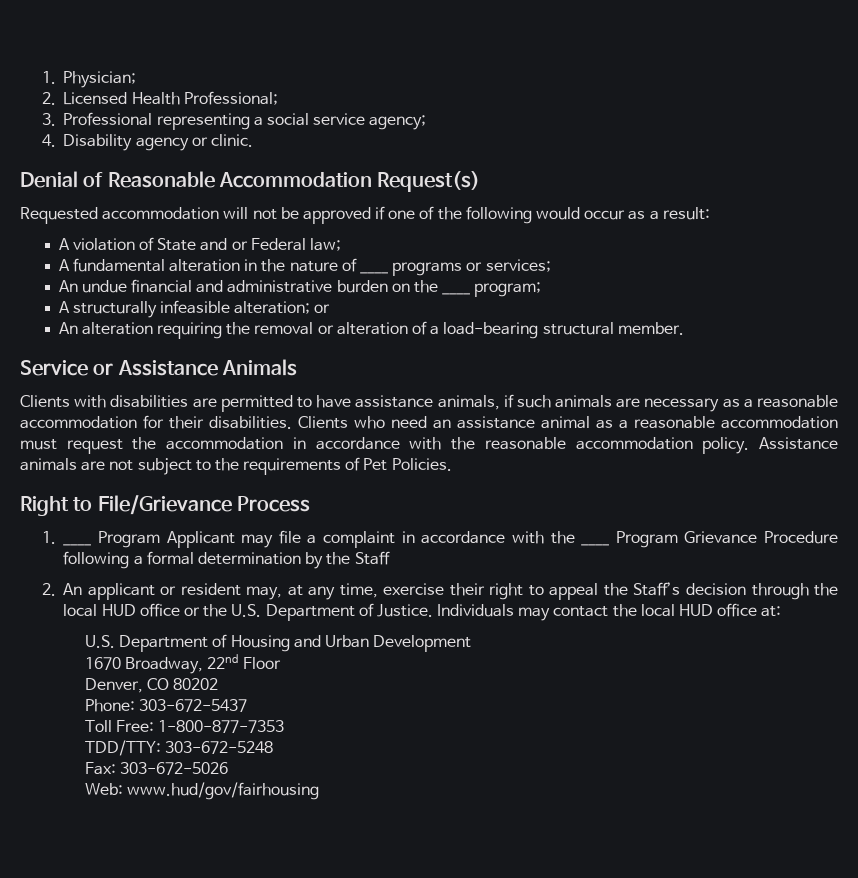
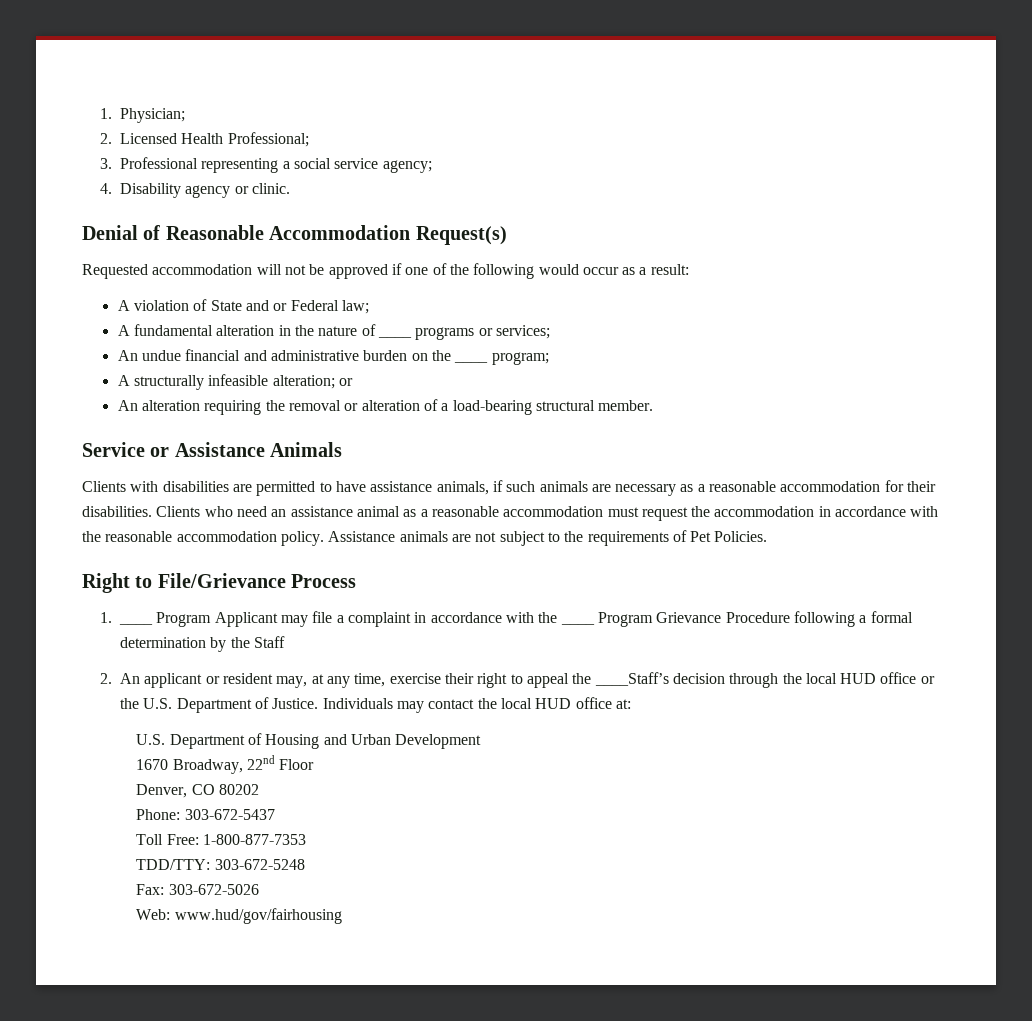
- 2. An applicant or resident may, at any time, exercise their right to appeal the Staff’s decision through the local HUD office or the U.S. Department of Justice.
+ 2. An applicant or resident may, at any time, exercise their right to appeal the ____Staff’s decision through the local HUD office or the U.S. Department of Justice.

